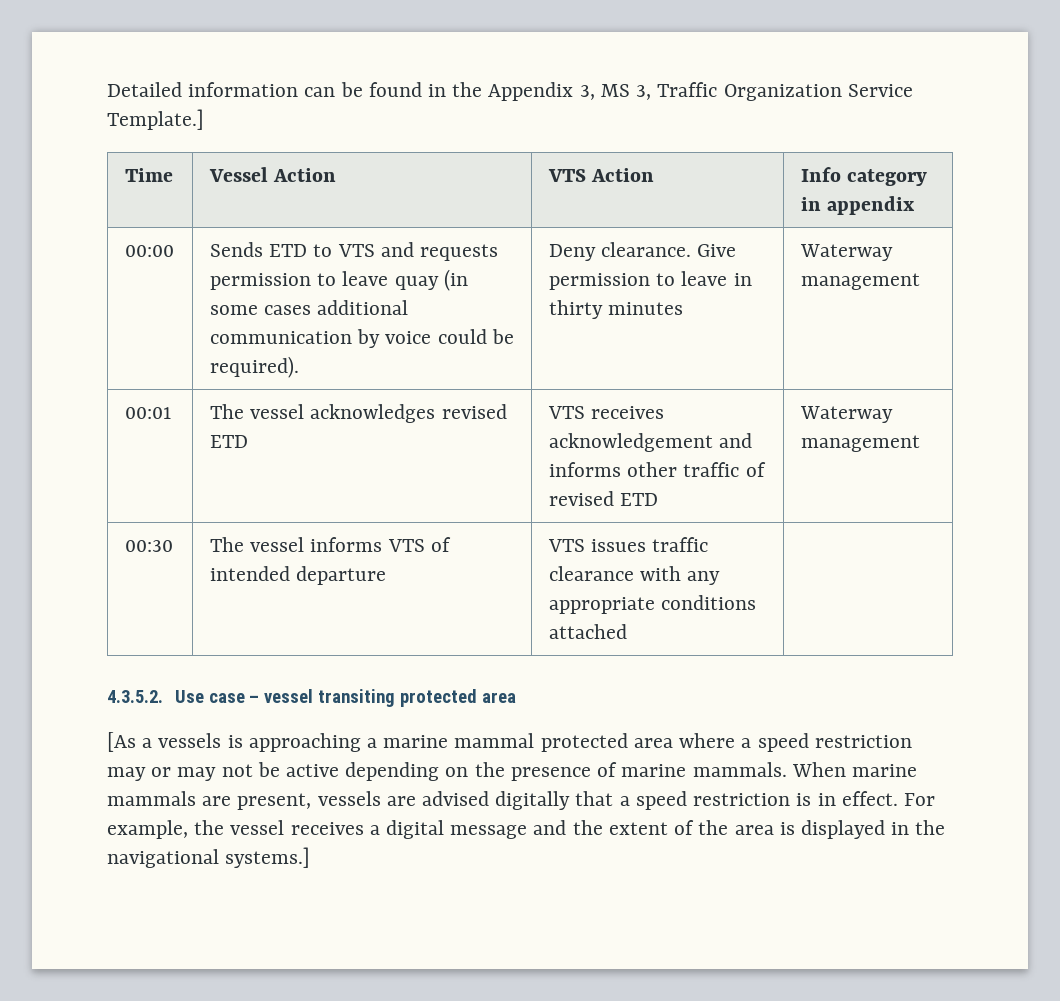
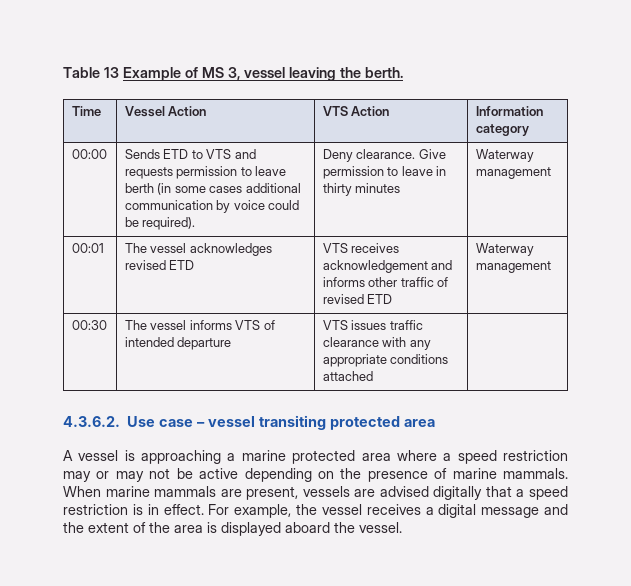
- Detailed information can be found in the Appendix 3, MS 3, Traffic Organization Service Template.]
+ Table 13 Example of MS 3, vessel leaving the berth.
- Time | Vessel Action | VTS Action | Info category in appendix
+ Time | Vessel Action | VTS Action | Information category
- 00:00 | Sends ETD to VTS and requests permission to leave quay (in some cases additional communication by voice could be required). | Deny clearance. Give permission to leave in thirty minutes | Waterway management
+ 00:00 | Sends ETD to VTS and requests permission to leave berth (in some cases additional communication by voice could be required). | Deny clearance. Give permission to leave in thirty minutes | Waterway management
- 4.3.5.2. Use case – vessel transiting protected area
+ 4.3.6.2. Use case – vessel transiting protected area
- [As a vessels is approaching a marine mammal protected area where a speed restriction may or may not be active depending on the presence of marine mammals.
+ A vessel is approaching a marine protected area where a speed restriction may or may not be active depending on the presence of marine mammals.
- For example, the vessel receives a digital message and the extent of the area is displayed in the navigational systems.]
+ For example, the vessel receives a digital message and the extent of the area is displayed aboard the vessel.

